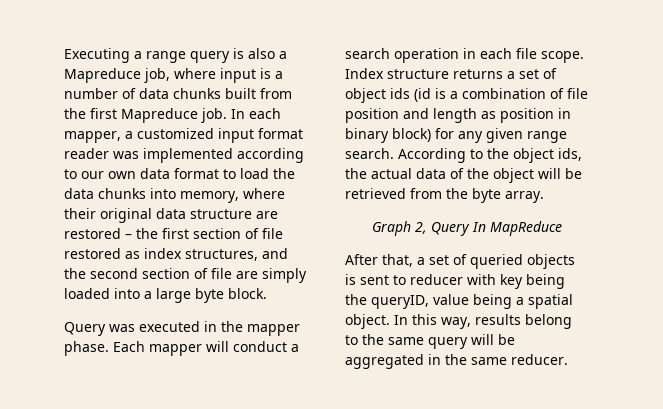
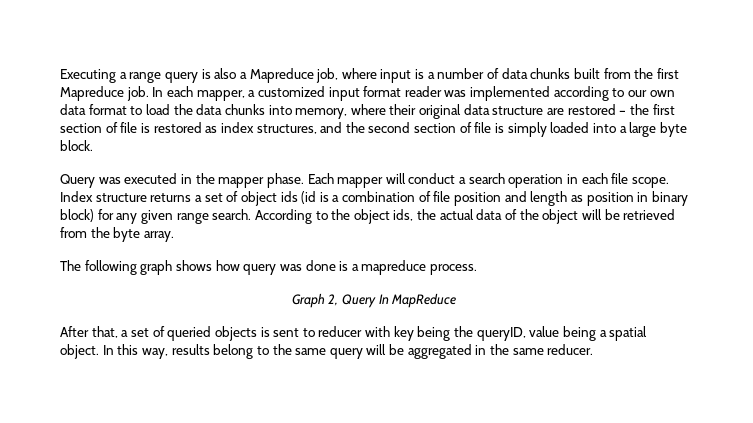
- In each mapper, a customized input format reader was implemented according to our own data format to load the data chunks into memory, where their original data structure are restored – the first section of file restored as index structures, and the second section of file are simply loaded into a large byte block.
+ In each mapper, a customized input format reader was implemented according to our own data format to load the data chunks into memory, where their original data structure are restored – the first section of file is restored as index structures, and the second section of file is simply loaded into a large byte block.
+ The following graph shows how query was done is a mapreduce process.

